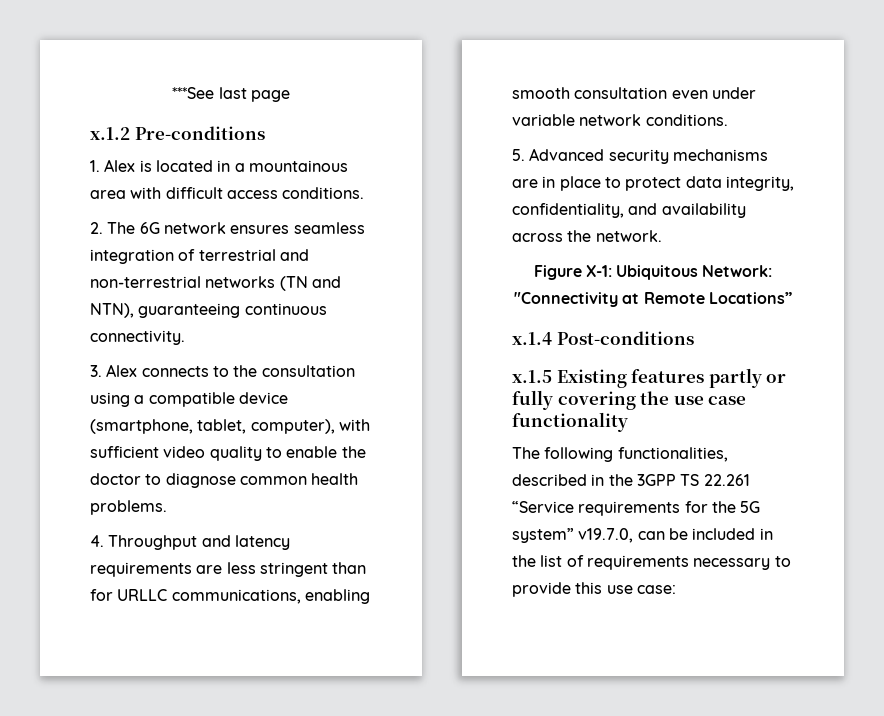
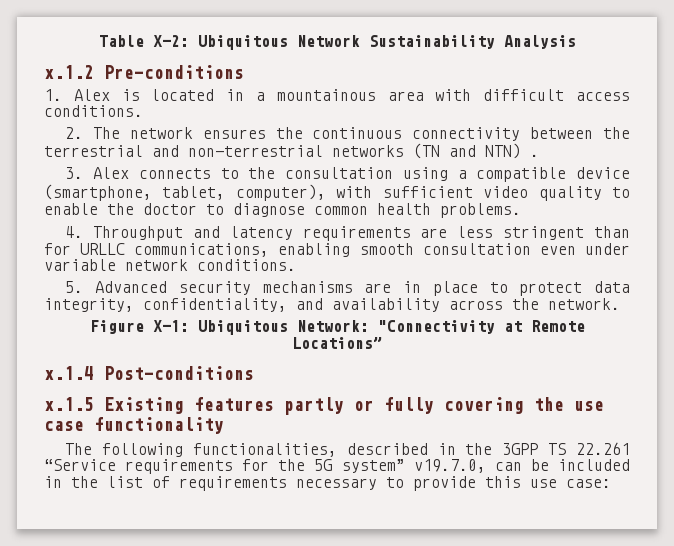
- ***See last page
+ Table X-2: Ubiquitous Network Sustainability Analysis
- 2. The 6G network ensures seamless integration of terrestrial and non-terrestrial networks (TN and NTN), guaranteeing continuous connectivity.
+ 2. The network ensures the continuous connectivity between the terrestrial and non-terrestrial networks (TN and NTN) .

